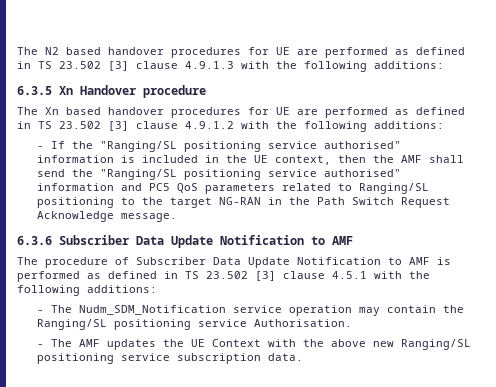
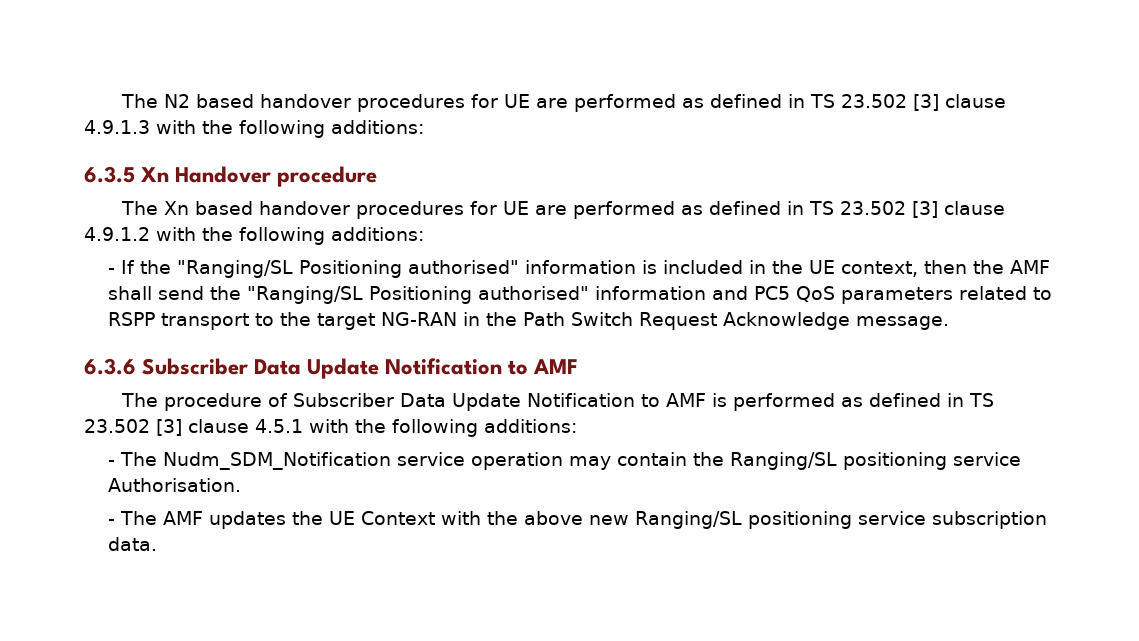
- - If the "Ranging/SL positioning service authorised" information is included in the UE context, then the AMF shall send the "Ranging/SL positioning service authorised" information and PC5 QoS parameters related to Ranging/SL positioning to the target NG-RAN in the Path Switch Request Acknowledge message.
+ - If the "Ranging/SL Positioning authorised" information is included in the UE context, then the AMF shall send the "Ranging/SL Positioning authorised" information and PC5 QoS parameters related to RSPP transport to the target NG-RAN in the Path Switch Request Acknowledge message.

